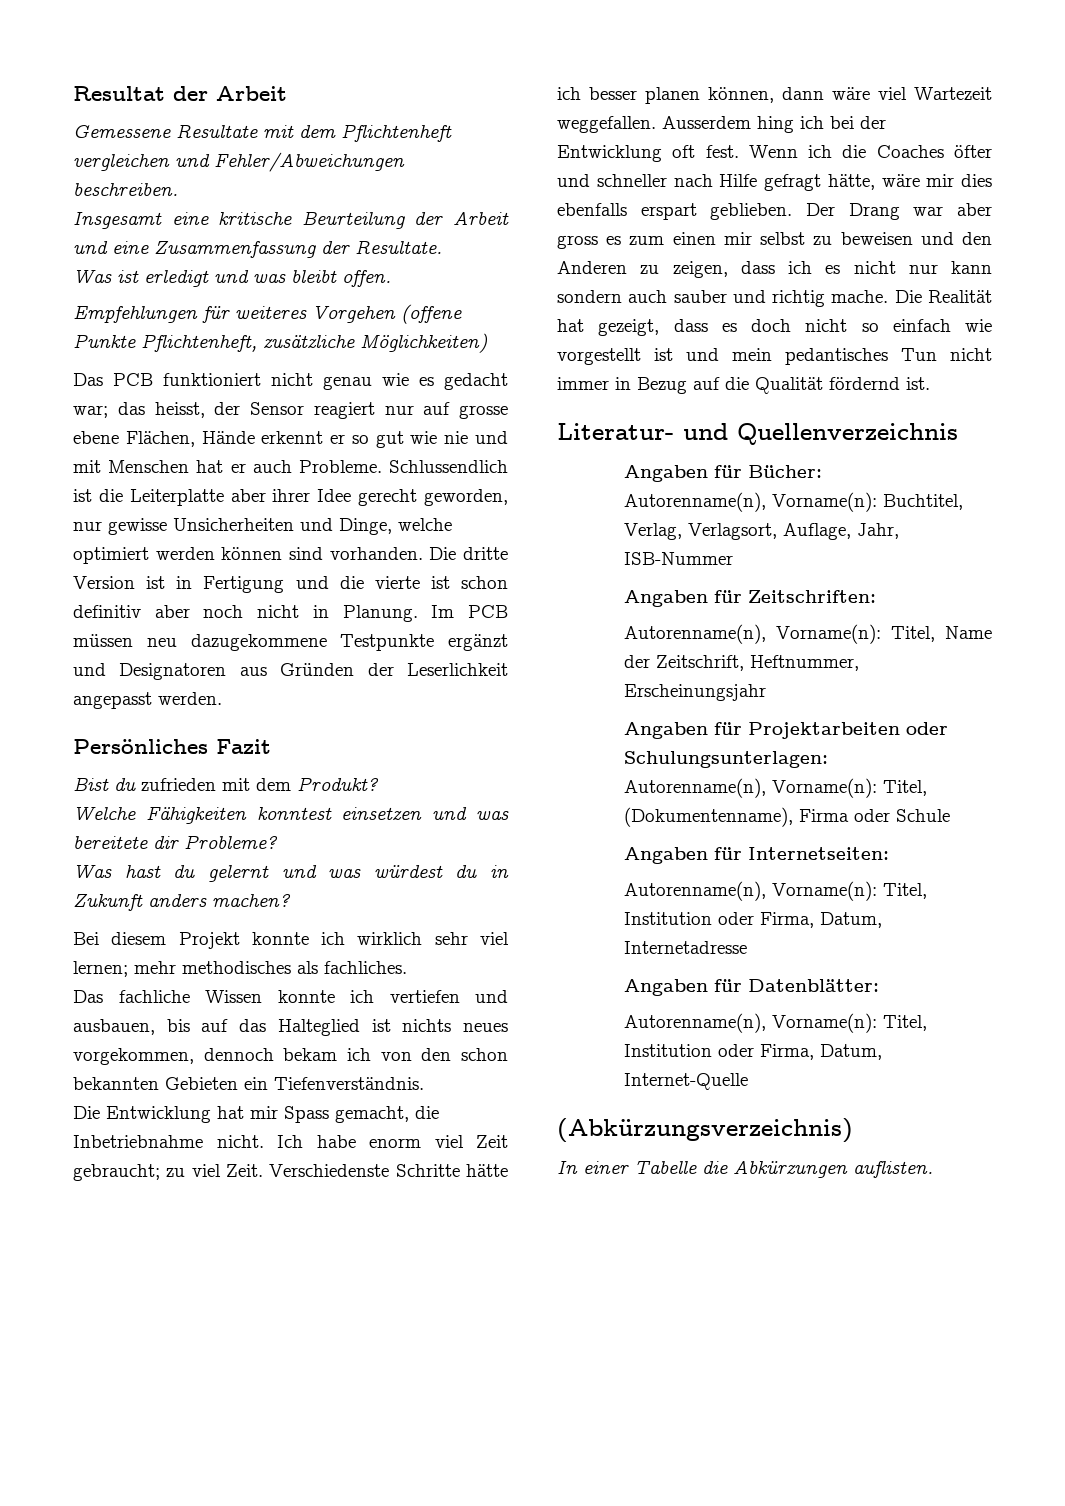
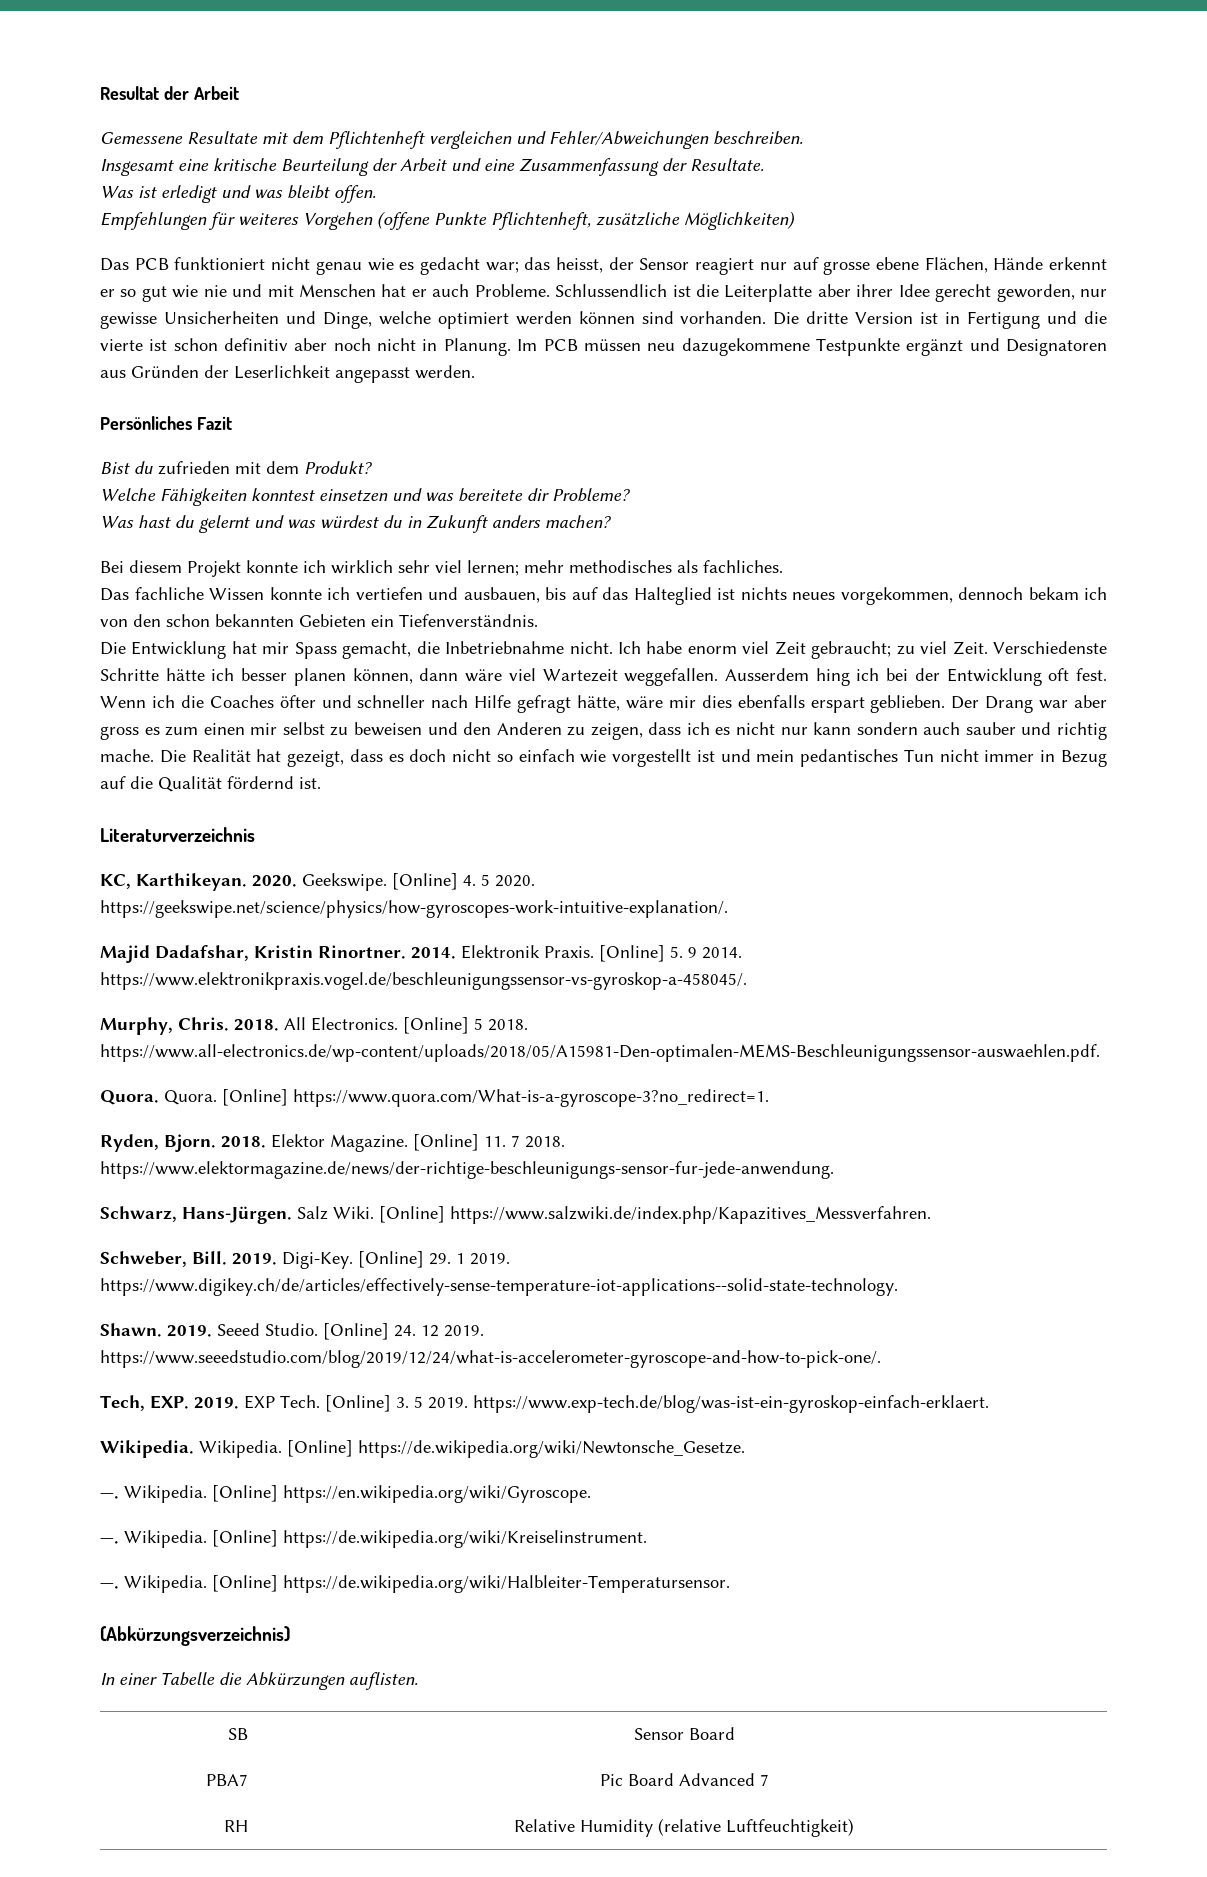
- Literatur- und Quellenverzeichnis
- Angaben für Bücher:
- Autorenname(n), Vorname(n): Buchtitel, Verlag, Verlagsort, Auflage, Jahr, ISB-Nummer
- Angaben für Zeitschriften:
- Autorenname(n), Vorname(n): Titel, Name der Zeitschrift, Heftnummer, Erscheinungsjahr
- Angaben für Projektarbeiten oder Schulungsunterlagen:
- Autorenname(n), Vorname(n): Titel, (Dokumentenname), Firma oder Schule
- Angaben für Internetseiten:
- Autorenname(n), Vorname(n): Titel, Institution oder Firma, Datum, Internetadresse
- Angaben für Datenblätter:
- Autorenname(n), Vorname(n): Titel, Institution oder Firma, Datum, Internet-Quelle
+ Literaturverzeichnis
+ KC, Karthikeyan. 2020. Geekswipe. [Online] 4. 5 2020. https://geekswipe.net/science/physics/how-gyroscopes-work-intuitive-explanation/.
+ Majid Dadafshar, Kristin Rinortner. 2014. Elektronik Praxis. [Online] 5. 9 2014. https://www.elektronikpraxis.vogel.de/beschleunigungssensor-vs-gyroskop-a-458045/.
+ Murphy, Chris. 2018. All Electronics. [Online] 5 2018. https://www.all-electronics.de/wp-content/uploads/2018/05/A15981-Den-optimalen-MEMS-Beschleunigungssensor-auswaehlen.pdf.
+ Quora. Quora. [Online] https://www.quora.com/What-is-a-gyroscope-3?no_redirect=1.
+ Ryden, Bjorn. 2018. Elektor Magazine. [Online] 11. 7 2018. https://www.elektormagazine.de/news/der-richtige-beschleunigungs-sensor-fur-jede-anwendung.
+ Schwarz, Hans-Jürgen. Salz Wiki. [Online] https://www.salzwiki.de/index.php/Kapazitives_Messverfahren.
+ Schweber, Bill. 2019. Digi-Key. [Online] 29. 1 2019. https://www.digikey.ch/de/articles/effectively-sense-temperature-iot-applications--solid-state-technology.
+ Shawn. 2019. Seeed Studio. [Online] 24. 12 2019. https://www.seeedstudio.com/blog/2019/12/24/what-is-accelerometer-gyroscope-and-how-to-pick-one/.
+ Tech, EXP. 2019. EXP Tech. [Online] 3. 5 2019. https://www.exp-tech.de/blog/was-ist-ein-gyroskop-einfach-erklaert.
+ Wikipedia. Wikipedia. [Online] https://de.wikipedia.org/wiki/Newtonsche_Gesetze.
+ —. Wikipedia. [Online] https://en.wikipedia.org/wiki/Gyroscope.
+ —. Wikipedia. [Online] https://de.wikipedia.org/wiki/Kreiselinstrument.
+ —. Wikipedia. [Online] https://de.wikipedia.org/wiki/Halbleiter-Temperatursensor.
+ SB | Sensor Board
+ PBA7 | Pic Board Advanced 7
+ RH | Relative Humidity (relative Luftfeuchtigkeit)

